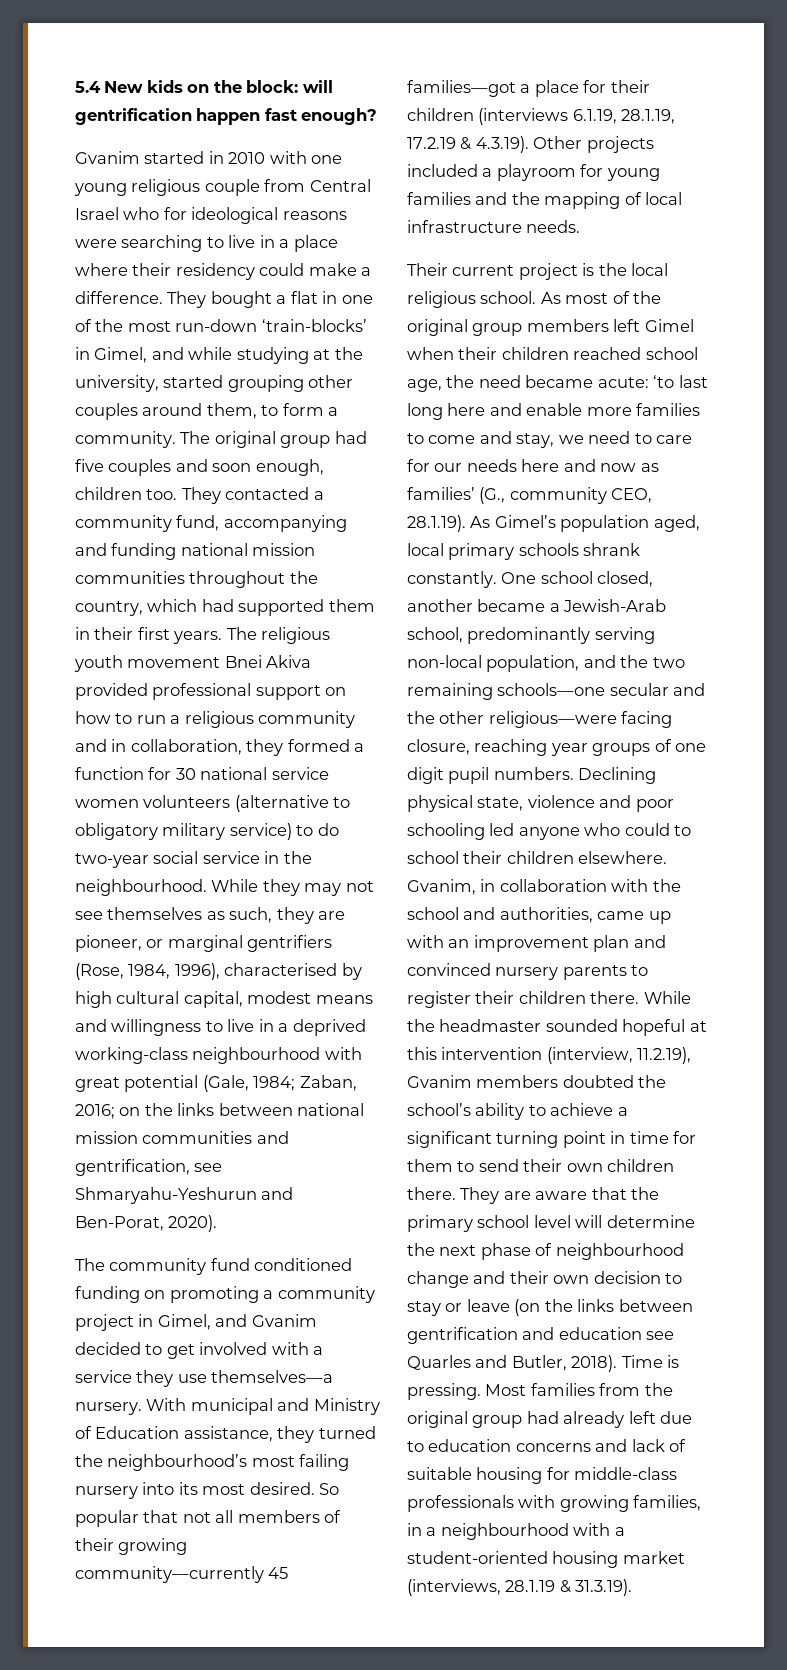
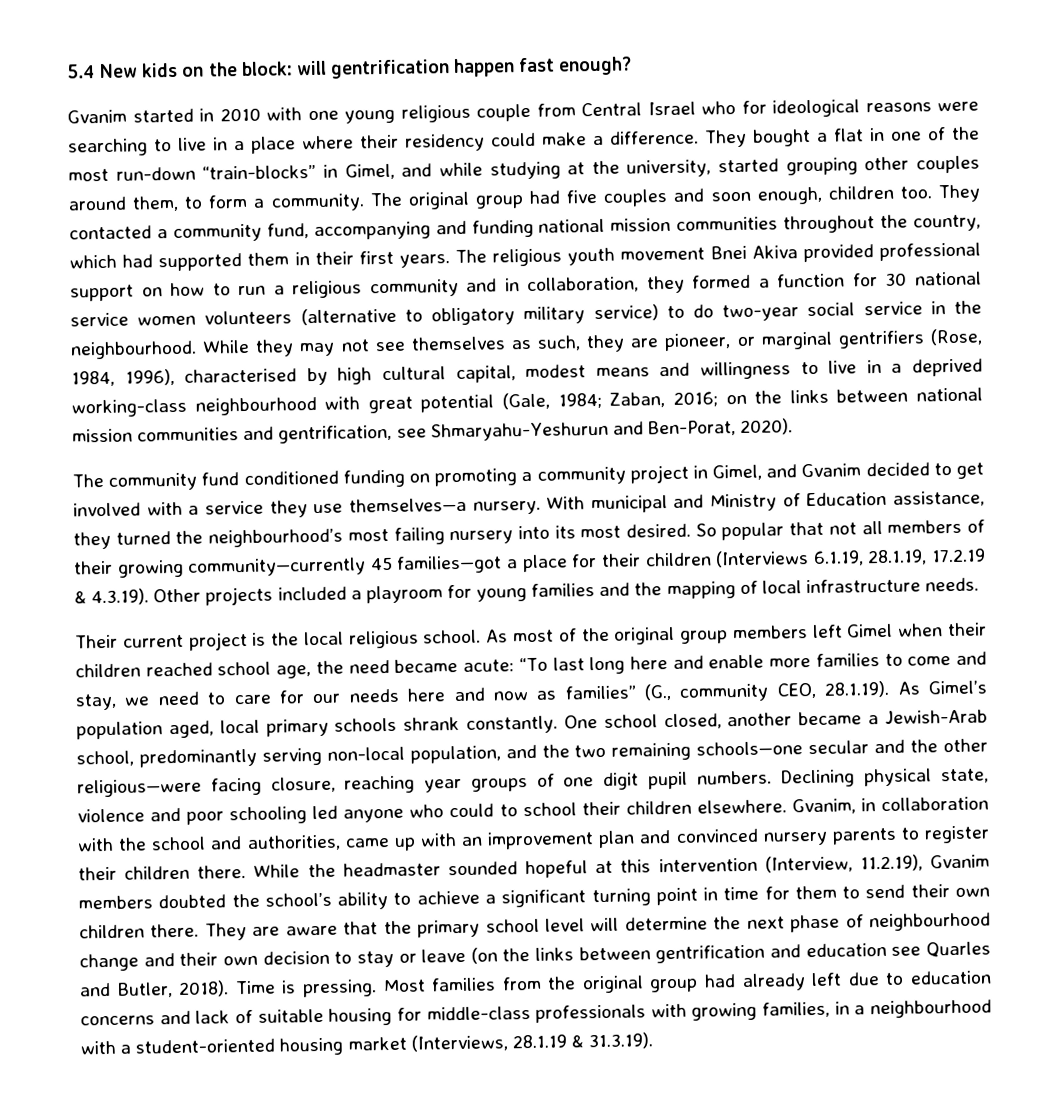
- They bought a flat in one of the most run-down ‘train-blocks’ in Gimel, and while studying at the university, started grouping other couples around them, to form a community.
+ They bought a flat in one of the most run-down “train-blocks” in Gimel, and while studying at the university, started grouping other couples around them, to form a community.
- So popular that not all members of their growing community—currently 45 families—got a place for their children (interviews 6.1.19, 28.1.19, 17.2.19 & 4.3.19). Other projects included a playroom for young families and the mapping of local infrastructure needs.
+ So popular that not all members of their growing community—currently 45 families—got a place for their children (Interviews 6.1.19, 28.1.19, 17.2.19 & 4.3.19). Other projects included a playroom for young families and the mapping of local infrastructure needs.
- As most of the original group members left Gimel when their children reached school age, the need became acute: ‘to last long here and enable more families to come and stay, we need to care for our needs here and now as families’ (G., community CEO, 28.1.19). As Gimel’s population aged, local primary schools shrank constantly.
+ As most of the original group members left Gimel when their children reached school age, the need became acute: “To last long here and enable more families to come and stay, we need to care for our needs here and now as families” (G., community CEO, 28.1.19). As Gimel’s population aged, local primary schools shrank constantly.
- While the headmaster sounded hopeful at this intervention (interview, 11.2.19), Gvanim members doubted the school’s ability to achieve a significant turning point in time for them to send their own children there.
+ While the headmaster sounded hopeful at this intervention (Interview, 11.2.19), Gvanim members doubted the school’s ability to achieve a significant turning point in time for them to send their own children there.
- Most families from the original group had already left due to education concerns and lack of suitable housing for middle-class professionals with growing families, in a neighbourhood with a student-oriented housing market (interviews, 28.1.19 & 31.3.19).
+ Most families from the original group had already left due to education concerns and lack of suitable housing for middle-class professionals with growing families, in a neighbourhood with a student-oriented housing market (Interviews, 28.1.19 & 31.3.19).

